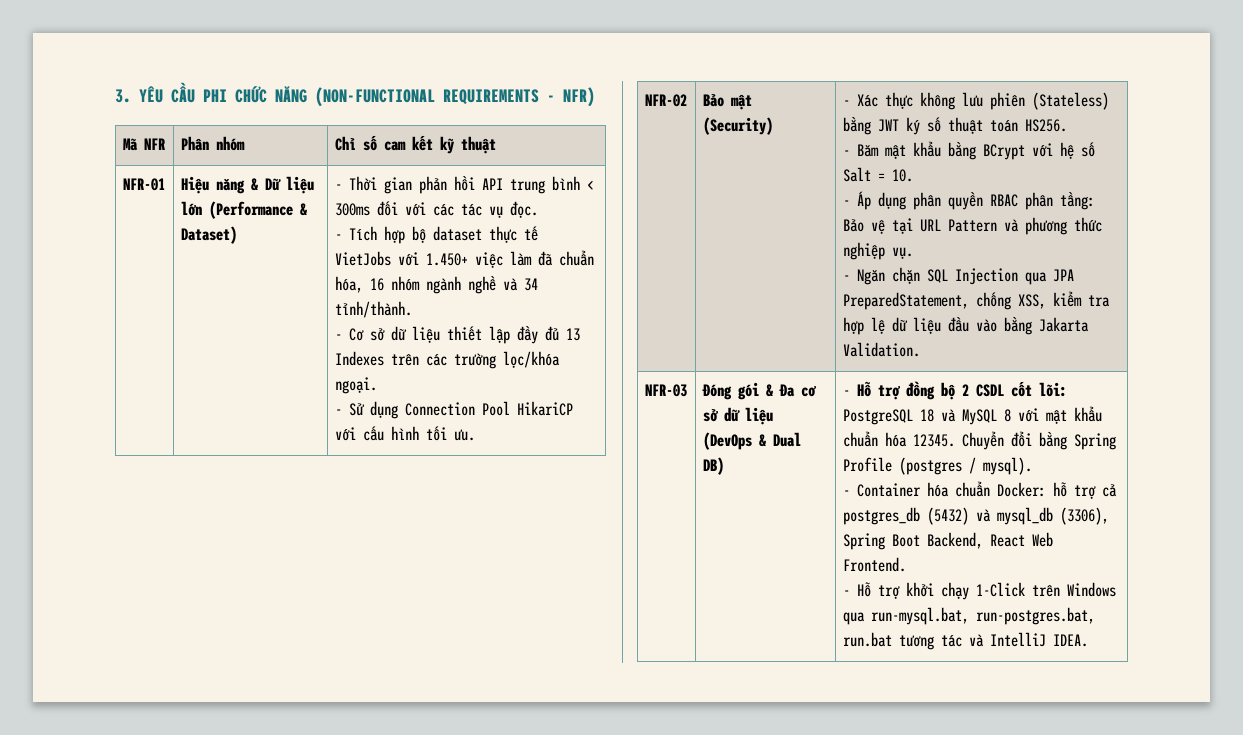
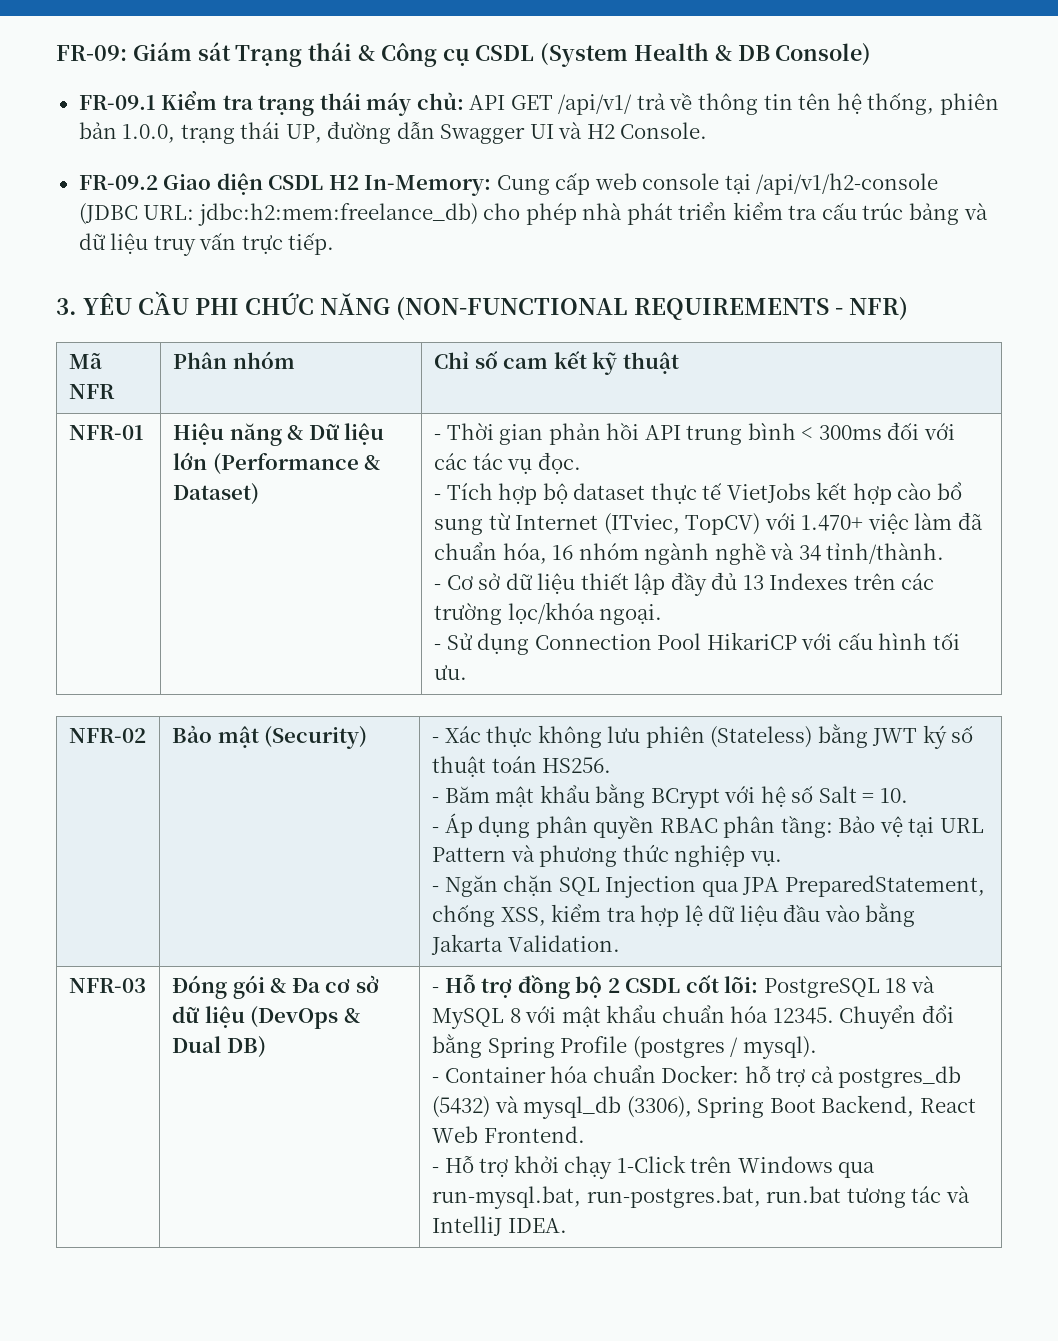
+ FR-09: Giám sát Trạng thái & Công cụ CSDL (System Health & DB Console)
+ FR-09.1 Kiểm tra trạng thái máy chủ: API GET /api/v1/ trả về thông tin tên hệ thống, phiên bản 1.0.0, trạng thái UP, đường dẫn Swagger UI và H2 Console.
+ FR-09.2 Giao diện CSDL H2 In-Memory: Cung cấp web console tại /api/v1/h2-console (JDBC URL: jdbc:h2:mem:freelance_db) cho phép nhà phát triển kiểm tra cấu trúc bảng và dữ liệu truy vấn trực tiếp.
- - Tích hợp bộ dataset thực tế VietJobs với 1.450+ việc làm đã chuẩn hóa, 16 nhóm ngành nghề và 34 tỉnh/thành.
+ - Tích hợp bộ dataset thực tế VietJobs kết hợp cào bổ sung từ Internet (ITviec, TopCV) với 1.470+ việc làm đã chuẩn hóa, 16 nhóm ngành nghề và 34 tỉnh/thành.

